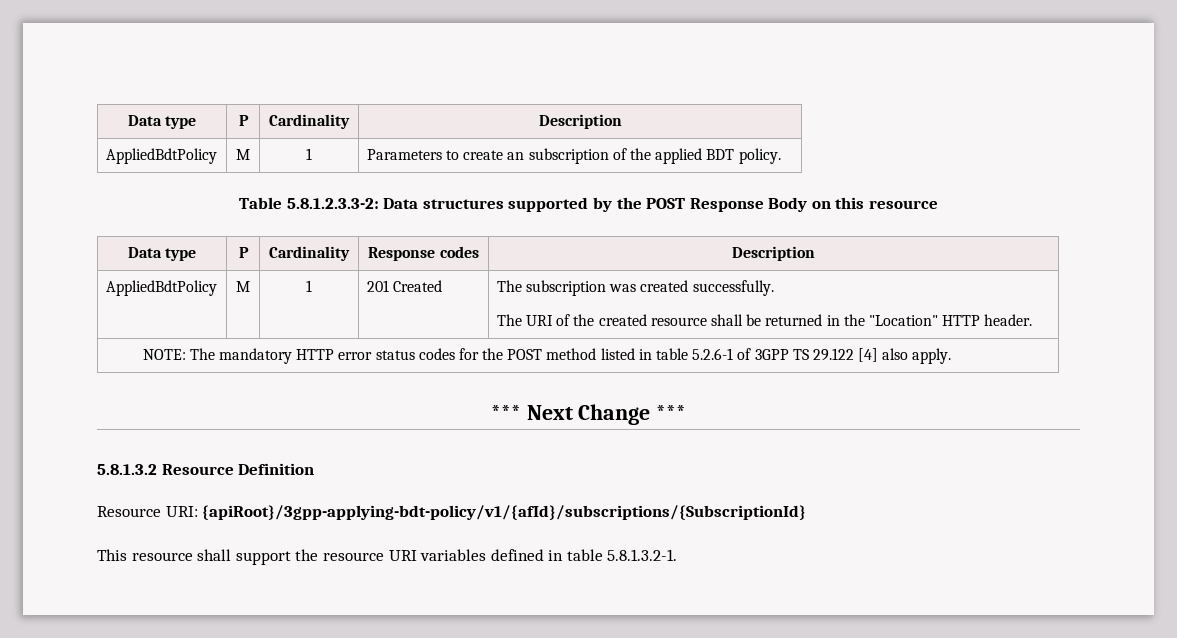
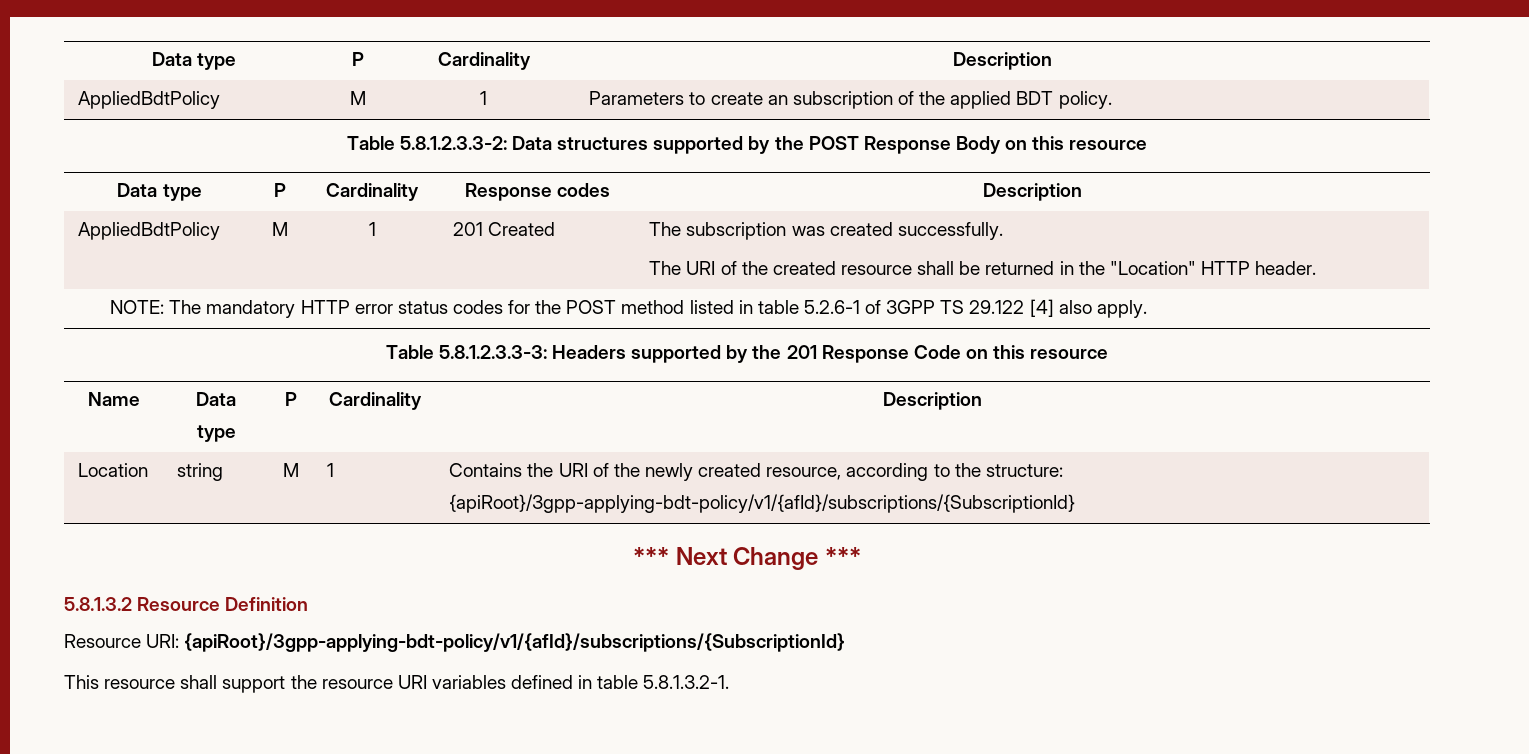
+ Table 5.8.1.2.3.3-3: Headers supported by the 201 Response Code on this resource
+ Name | Data type | P | Cardinality | Description
+ Location | string | M | 1 | Contains the URI of the newly created resource, according to the structure: {apiRoot}/3gpp-applying-bdt-policy/v1/{afId}/subscriptions/{SubscriptionId}

